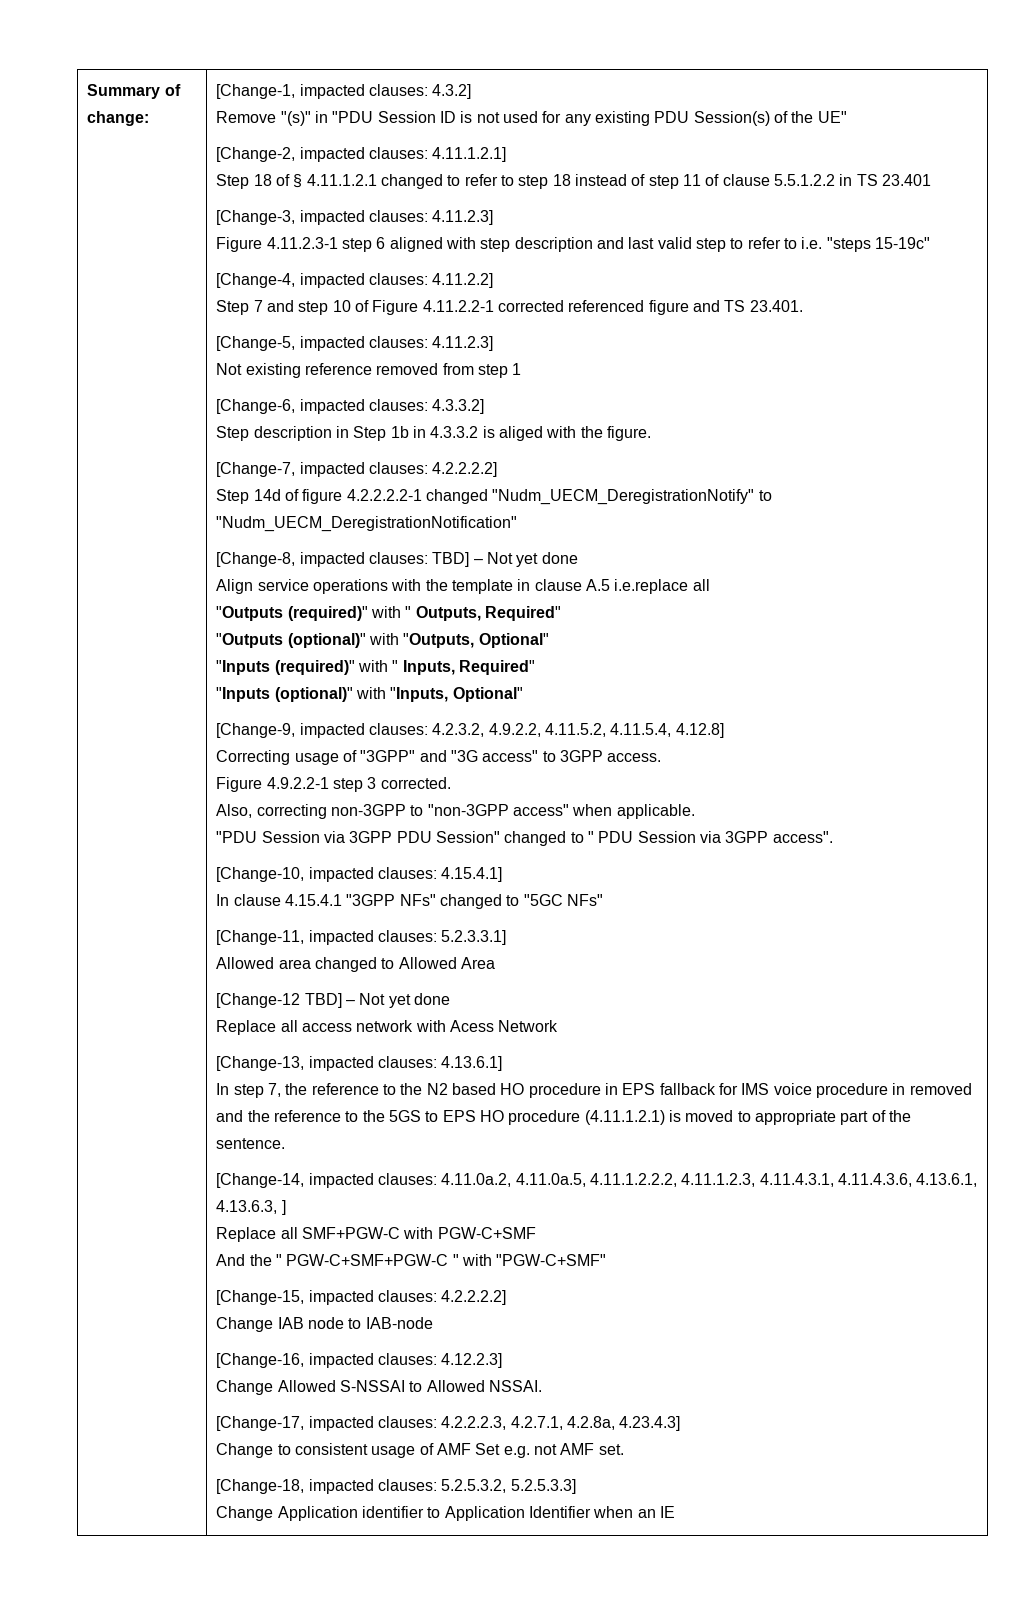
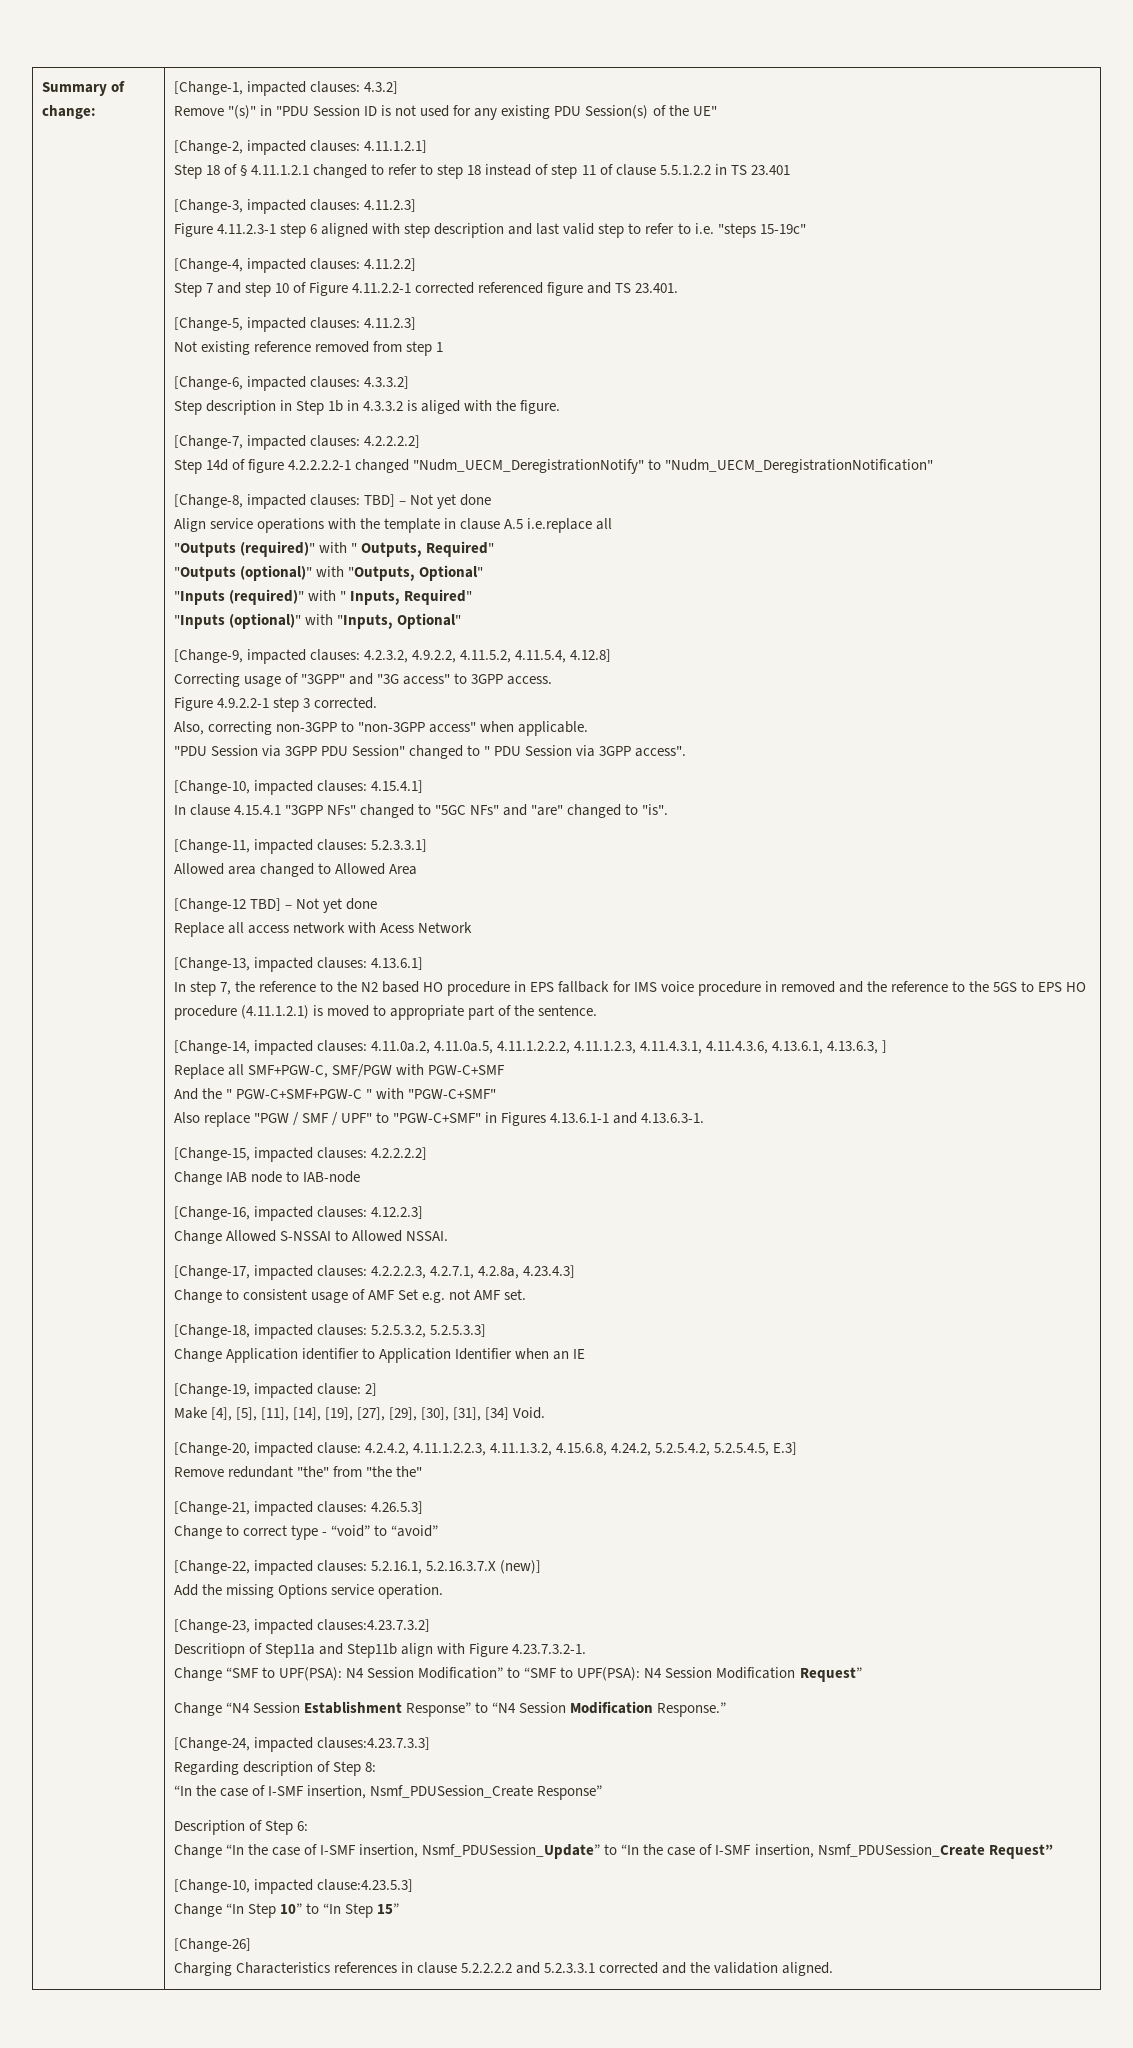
- In clause 4.15.4.1 "3GPP NFs" changed to "5GC NFs"
+ In clause 4.15.4.1 "3GPP NFs" changed to "5GC NFs" and "are" changed to "is".
- Replace all SMF+PGW-C with PGW-C+SMF
+ Replace all SMF+PGW-C, SMF/PGW with PGW-C+SMF
+ Also replace "PGW / SMF / UPF" to "PGW-C+SMF" in Figures 4.13.6.1-1 and 4.13.6.3-1.
+ [Change-19, impacted clause: 2]
+ Make [4], [5], [11], [14], [19], [27], [29], [30], [31], [34] Void.
+ [Change-20, impacted clause: 4.2.4.2, 4.11.1.2.2.3, 4.11.1.3.2, 4.15.6.8, 4.24.2, 5.2.5.4.2, 5.2.5.4.5, E.3]
+ Remove redundant "the" from "the the"
+ [Change-21, impacted clauses: 4.26.5.3]
+ Change to correct type - “void” to “avoid”
+ [Change-22, impacted clauses: 5.2.16.1, 5.2.16.3.7.X (new)]
+ Add the missing Options service operation.
+ [Change-23, impacted clauses:4.23.7.3.2]
+ Descritiopn of Step11a and Step11b align with Figure 4.23.7.3.2-1.
+ Change “SMF to UPF(PSA): N4 Session Modification” to “SMF to UPF(PSA): N4 Session Modification Request”
+ Change “N4 Session Establishment Response” to “N4 Session Modification Response.”
+ [Change-24, impacted clauses:4.23.7.3.3]
+ Regarding description of Step 8:
+ “In the case of I-SMF insertion, Nsmf_PDUSession_Create Response”
+ Description of Step 6:
+ Change “In the case of I-SMF insertion, Nsmf_PDUSession_Update” to “In the case of I-SMF insertion, Nsmf_PDUSession_Create Request”
+ [Change-10, impacted clause:4.23.5.3]
+ Change “In Step 10” to “In Step 15”
+ [Change-26]
+ Charging Characteristics references in clause 5.2.2.2.2 and 5.2.3.3.1 corrected and the validation aligned.

